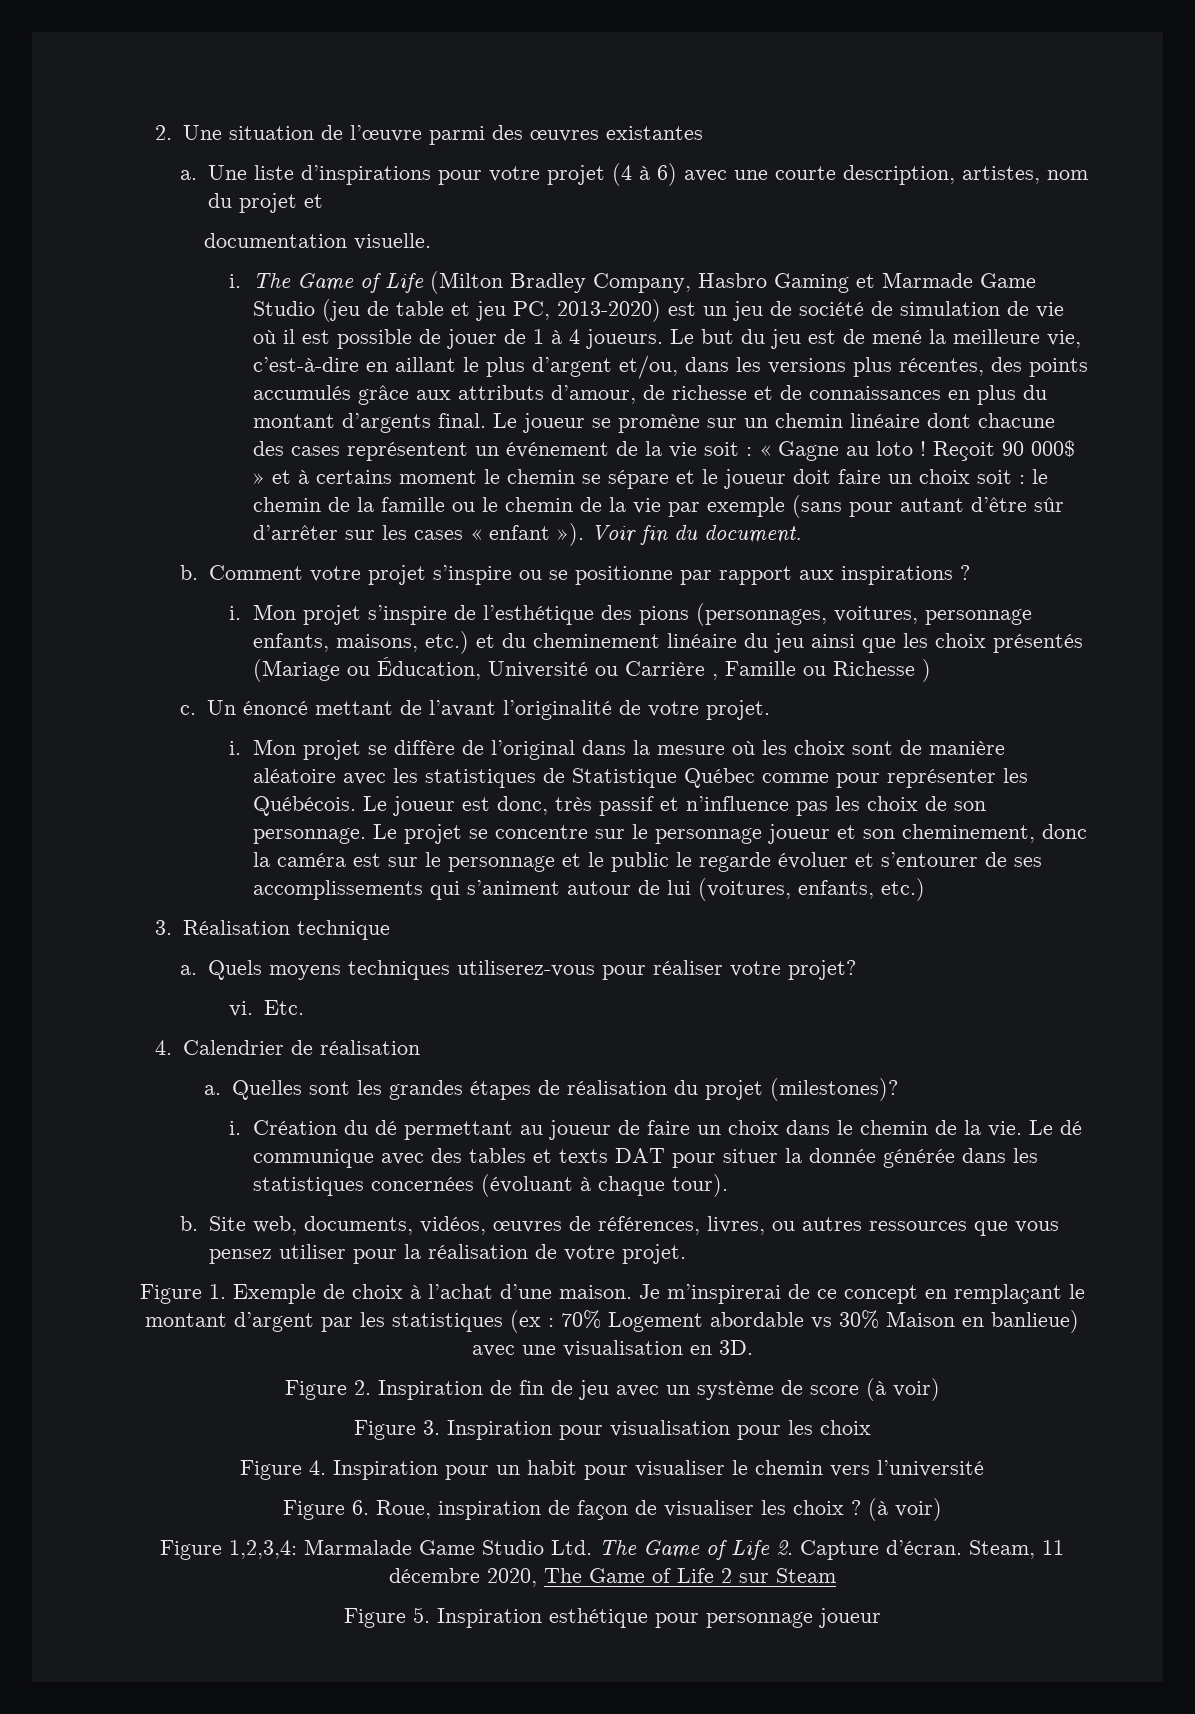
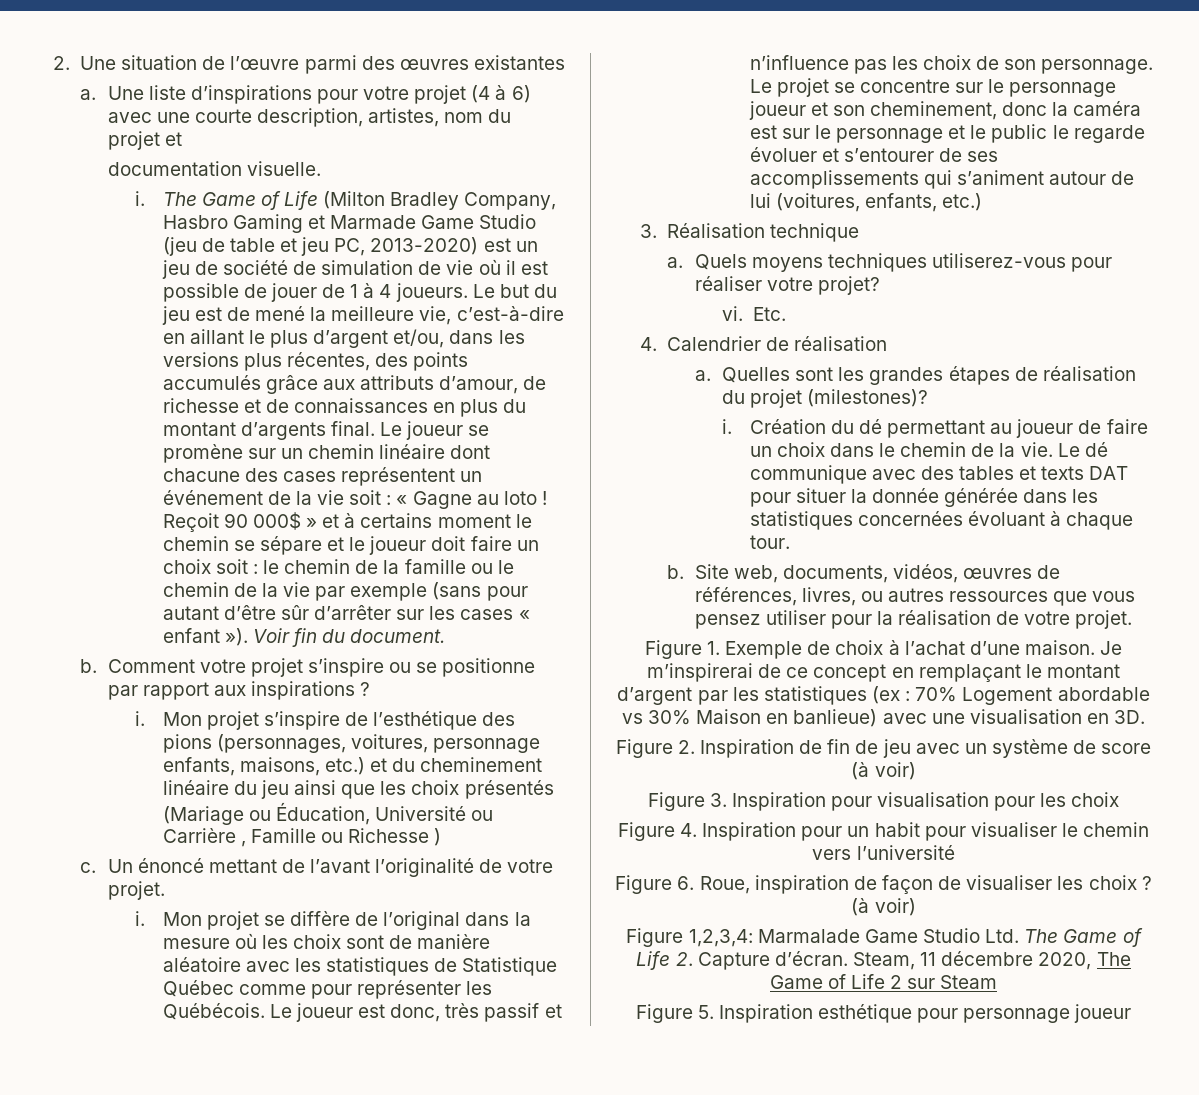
- Le dé communique avec des tables et texts DAT pour situer la donnée générée dans les statistiques concernées (évoluant à chaque tour).
+ Le dé communique avec des tables et texts DAT pour situer la donnée générée dans les statistiques concernées évoluant à chaque tour.

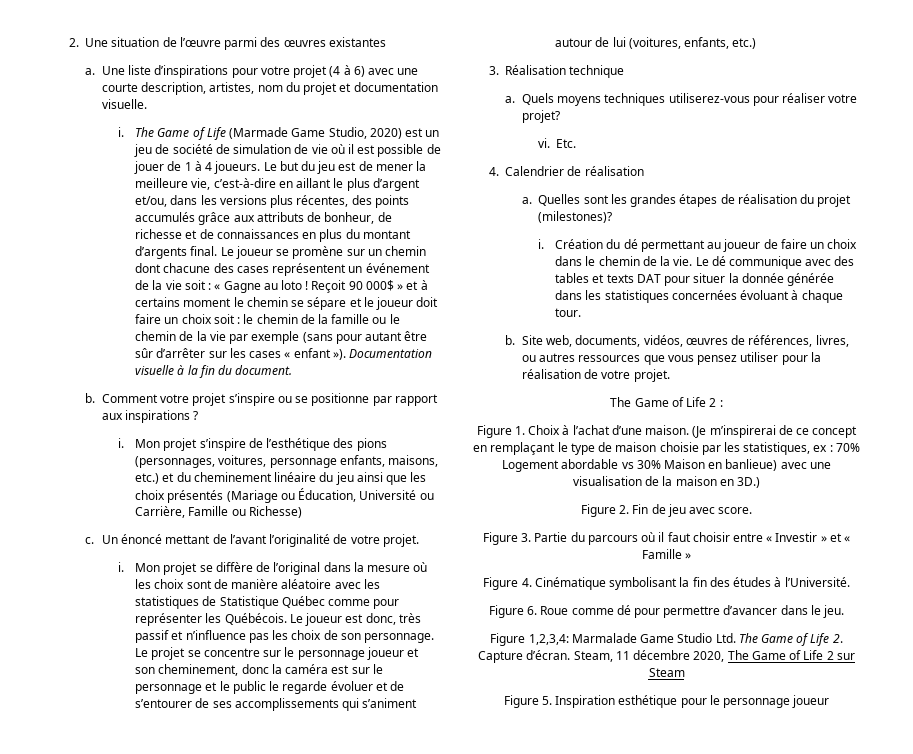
- Une liste d’inspirations pour votre projet (4 à 6) avec une courte description, artistes, nom du projet et
- documentation visuelle.
+ Une liste d’inspirations pour votre projet (4 à 6) avec une courte description, artistes, nom du projet et documentation visuelle.
- The Game of Life (Milton Bradley Company, Hasbro Gaming et Marmade Game Studio (jeu de table et jeu PC, 2013-2020) est un jeu de société de simulation de vie où il est possible de jouer de 1 à 4 joueurs.
+ The Game of Life (Marmade Game Studio, 2020) est un jeu de société de simulation de vie où il est possible de jouer de 1 à 4 joueurs.
- Le but du jeu est de mené la meilleure vie, c’est-à-dire en aillant le plus d’argent et/ou, dans les versions plus récentes, des points accumulés grâce aux attributs d’amour, de richesse et de connaissances en plus du montant d’argents final.
+ Le but du jeu est de mener la meilleure vie, c’est-à-dire en aillant le plus d’argent et/ou, dans les versions plus récentes, des points accumulés grâce aux attributs de bonheur, de richesse et de connaissances en plus du montant d’argents final.
- Le joueur se promène sur un chemin linéaire dont chacune des cases représentent un événement de la vie soit : « Gagne au loto !
+ Le joueur se promène sur un chemin dont chacune des cases représentent un événement de la vie soit : « Gagne au loto !
- Reçoit 90 000$ » et à certains moment le chemin se sépare et le joueur doit faire un choix soit : le chemin de la famille ou le chemin de la vie par exemple (sans pour autant d’être sûr d’arrêter sur les cases « enfant »).
+ Reçoit 90 000$ » et à certains moment le chemin se sépare et le joueur doit faire un choix soit : le chemin de la famille ou le chemin de la vie par exemple (sans pour autant être sûr d’arrêter sur les cases « enfant »).
- Voir fin du document.
+ Documentation visuelle à la fin du document.
- Mon projet s’inspire de l’esthétique des pions (personnages, voitures, personnage enfants, maisons, etc.) et du cheminement linéaire du jeu ainsi que les choix présentés (Mariage ou Éducation, Université ou Carrière , Famille ou Richesse )
+ Mon projet s’inspire de l’esthétique des pions (personnages, voitures, personnage enfants, maisons, etc.) et du cheminement linéaire du jeu ainsi que les choix présentés (Mariage ou Éducation, Université ou Carrière, Famille ou Richesse)
- Le projet se concentre sur le personnage joueur et son cheminement, donc la caméra est sur le personnage et le public le regarde évoluer et s’entourer de ses accomplissements qui s’animent autour de lui (voitures, enfants, etc.)
+ Le projet se concentre sur le personnage joueur et son cheminement, donc la caméra est sur le personnage et le public le regarde évoluer et de s’entourer de ses accomplissements qui s’animent autour de lui (voitures, enfants, etc.)
+ The Game of Life 2 :
- Figure 1. Exemple de choix à l’achat d’une maison.
+ Figure 1. Choix à l’achat d’une maison.
- Je m’inspirerai de ce concept en remplaçant le montant d’argent par les statistiques (ex : 70% Logement abordable vs 30% Maison en banlieue) avec une visualisation en 3D.
- Figure 2. Inspiration de fin de jeu avec un système de score (à voir)
- Figure 3. Inspiration pour visualisation pour les choix
- Figure 4. Inspiration pour un habit pour visualiser le chemin vers l’université
- Figure 6. Roue, inspiration de façon de visualiser les choix ? (à voir)
+ (Je m’inspirerai de ce concept en remplaçant le type de maison choisie par les statistiques, ex : 70% Logement abordable vs 30% Maison en banlieue) avec une visualisation de la maison en 3D.)
+ Figure 2. Fin de jeu avec score.
+ Figure 3. Partie du parcours où il faut choisir entre « Investir » et « Famille »
+ Figure 4. Cinématique symbolisant la fin des études à l’Université.
+ Figure 6. Roue comme dé pour permettre d’avancer dans le jeu.
- Figure 5. Inspiration esthétique pour personnage joueur
+ Figure 5. Inspiration esthétique pour le personnage joueur

